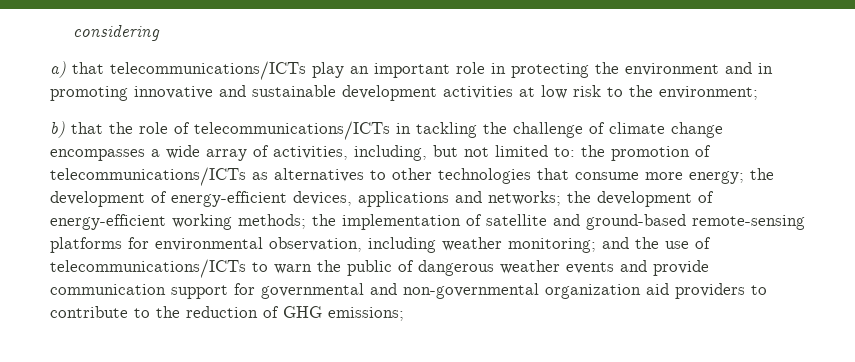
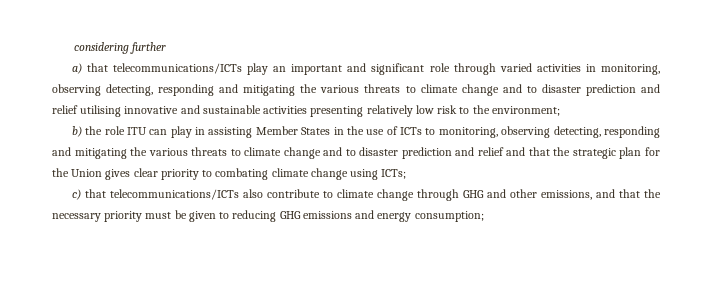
- considering
+ considering further
- a) that telecommunications/ICTs play an important role in protecting the environment and in promoting innovative and sustainable development activities at low risk to the environment;
+ a) that telecommunications/ICTs play an important and significant role through varied activities in monitoring, observing detecting, responding and mitigating the various threats to climate change and to disaster prediction and relief utilising innovative and sustainable activities presenting relatively low risk to the environment;
- b) that the role of telecommunications/ICTs in tackling the challenge of climate change encompasses a wide array of activities, including, but not limited to: the promotion of telecommunications/ICTs as alternatives to other technologies that consume more energy; the development of energy-efficient devices, applications and networks; the development of energy-efficient working methods; the implementation of satellite and ground-based remote-sensing platforms for environmental observation, including weather monitoring; and the use of telecommunications/ICTs to warn the public of dangerous weather events and provide communication support for governmental and non-governmental organization aid providers to contribute to the reduction of GHG emissions;
+ b) the role ITU can play in assisting Member States in the use of ICTs to monitoring, observing detecting, responding and mitigating the various threats to climate change and to disaster prediction and relief and that the strategic plan for the Union gives clear priority to combating climate change using ICTs;
+ c) that telecommunications/ICTs also contribute to climate change through GHG and other emissions, and that the necessary priority must be given to reducing GHG emissions and energy consumption;

